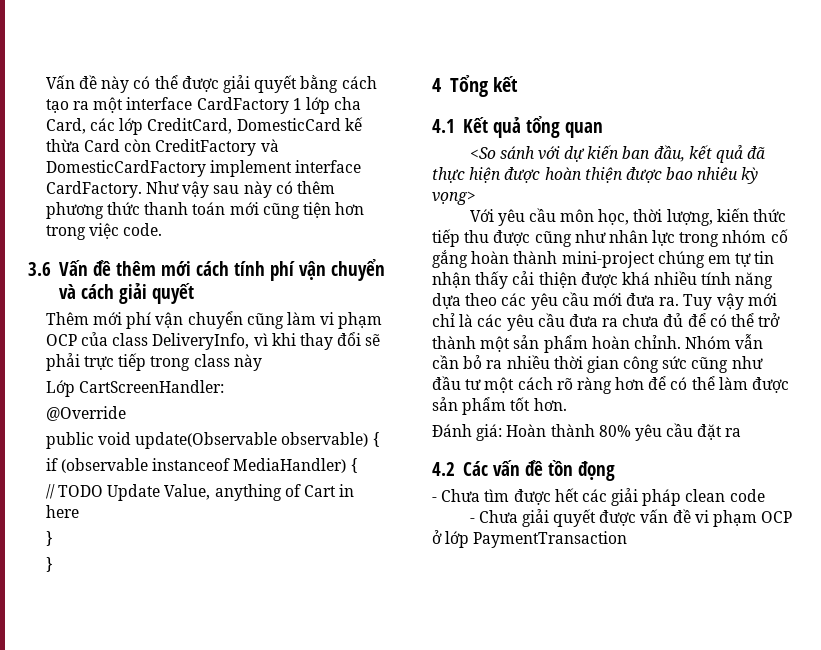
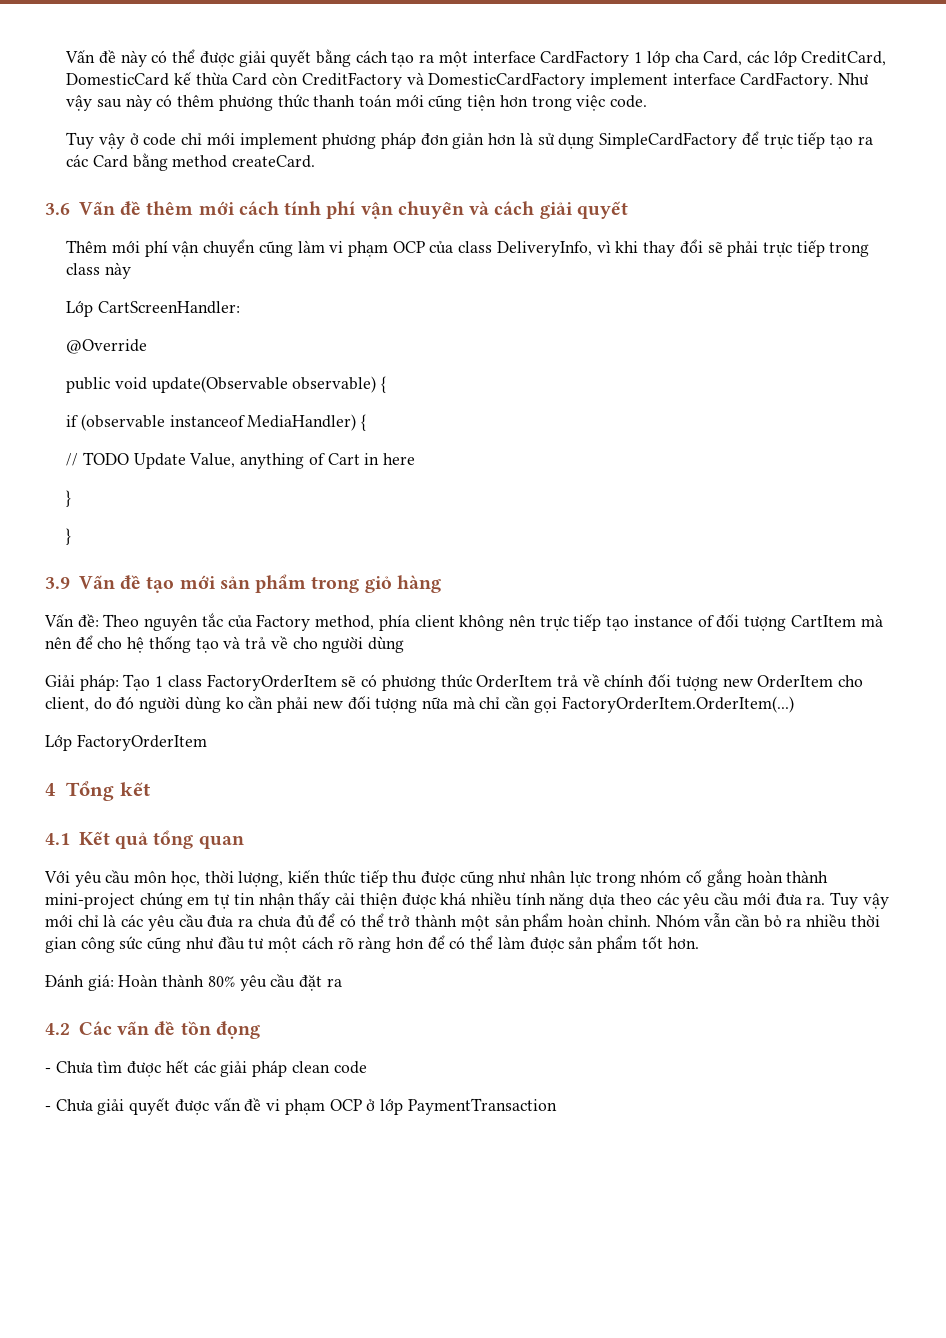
+ Tuy vậy ở code chỉ mới implement phương pháp đơn giản hơn là sử dụng SimpleCardFactory để trực tiếp tạo ra các Card bằng method createCard.
+ 3.9 Vấn đề tạo mới sản phẩm trong giỏ hàng
+ Vấn đề: Theo nguyên tắc của Factory method, phía client không nên trực tiếp tạo instance of đối tượng CartItem mà nên để cho hệ thống tạo và trả về cho người dùng
+ Giải pháp: Tạo 1 class FactoryOrderItem sẽ có phương thức OrderItem trả về chính đối tượng new OrderItem cho client, do đó người dùng ko cần phải new đối tượng nữa mà chỉ cần gọi FactoryOrderItem.OrderItem(...)
+ Lớp FactoryOrderItem
- <So sánh với dự kiến ban đầu, kết quả đã thực hiện được hoàn thiện được bao nhiêu kỳ vọng>

